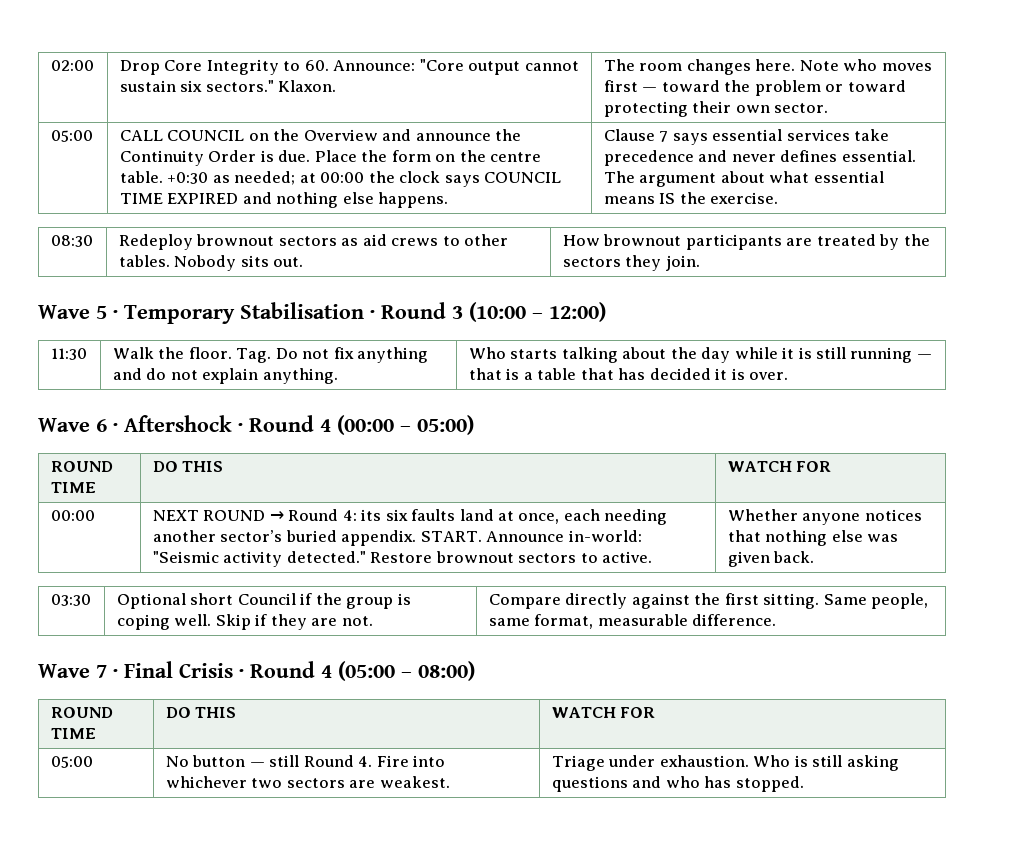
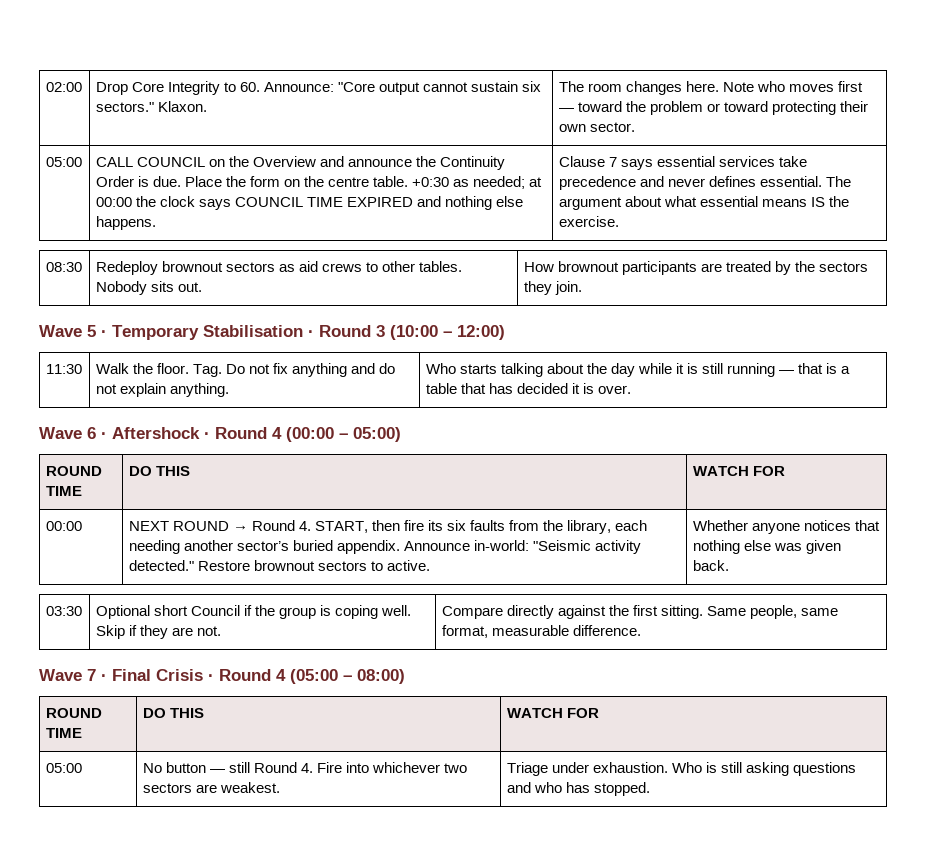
- 00:00 | NEXT ROUND → Round 4: its six faults land at once, each needing another sector’s buried appendix. START. Announce in-world: "Seismic activity detected." Restore brownout sectors to active. | Whether anyone notices that nothing else was given back.
+ 00:00 | NEXT ROUND → Round 4. START, then fire its six faults from the library, each needing another sector’s buried appendix. Announce in-world: "Seismic activity detected." Restore brownout sectors to active. | Whether anyone notices that nothing else was given back.

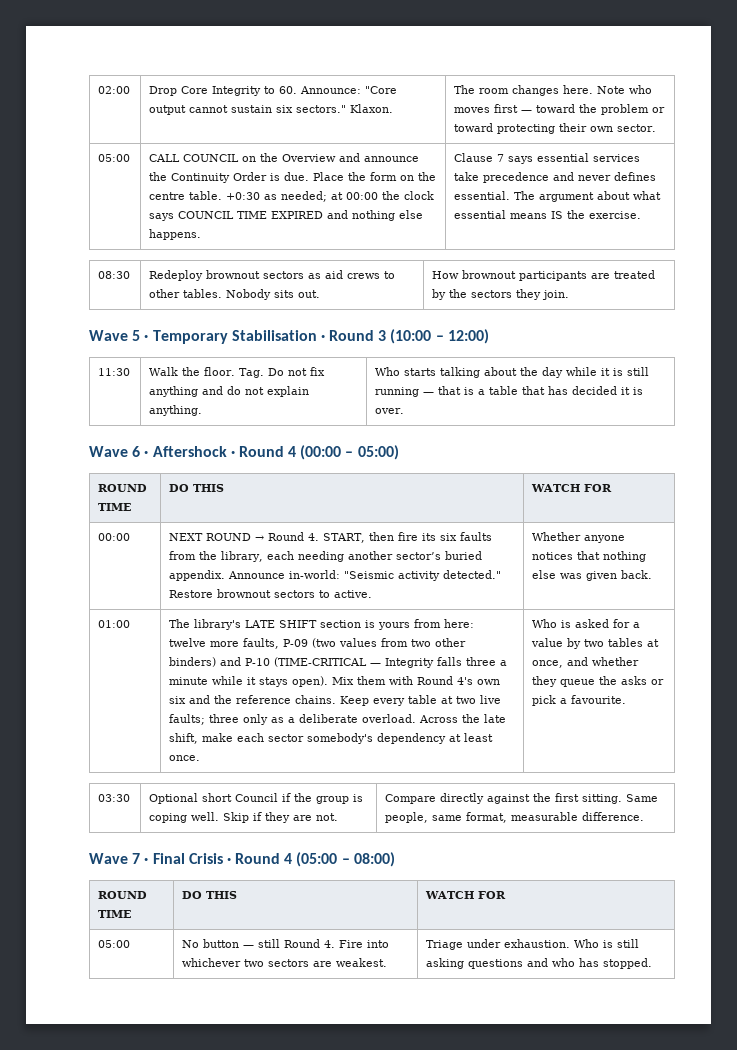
+ 01:00 | The library's LATE SHIFT section is yours from here: twelve more faults, P-09 (two values from two other binders) and P-10 (TIME-CRITICAL — Integrity falls three a minute while it stays open). Mix them with Round 4's own six and the reference chains. Keep every table at two live faults; three only as a deliberate overload. Across the late shift, make each sector somebody's dependency at least once. | Who is asked for a value by two tables at once, and whether they queue the asks or pick a favourite.

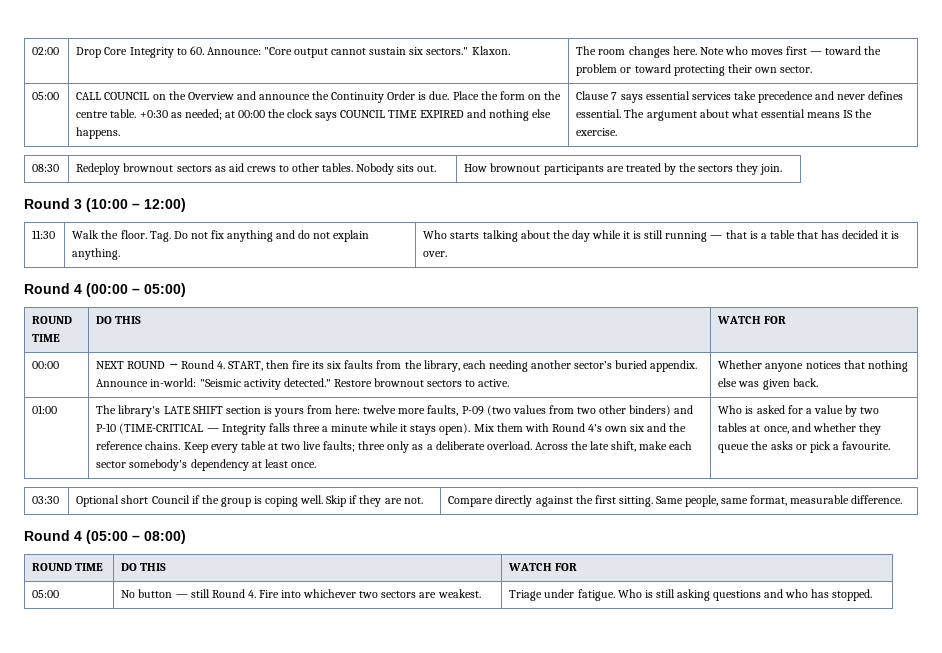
- Wave 5 · Temporary Stabilisation · Round 3 (10:00 – 12:00)
+ Round 3 (10:00 – 12:00)
- Wave 6 · Aftershock · Round 4 (00:00 – 05:00)
+ Round 4 (00:00 – 05:00)
- Wave 7 · Final Crisis · Round 4 (05:00 – 08:00)
+ Round 4 (05:00 – 08:00)
- 05:00 | No button — still Round 4. Fire into whichever two sectors are weakest. | Triage under exhaustion. Who is still asking questions and who has stopped.
+ 05:00 | No button — still Round 4. Fire into whichever two sectors are weakest. | Triage under fatigue. Who is still asking questions and who has stopped.

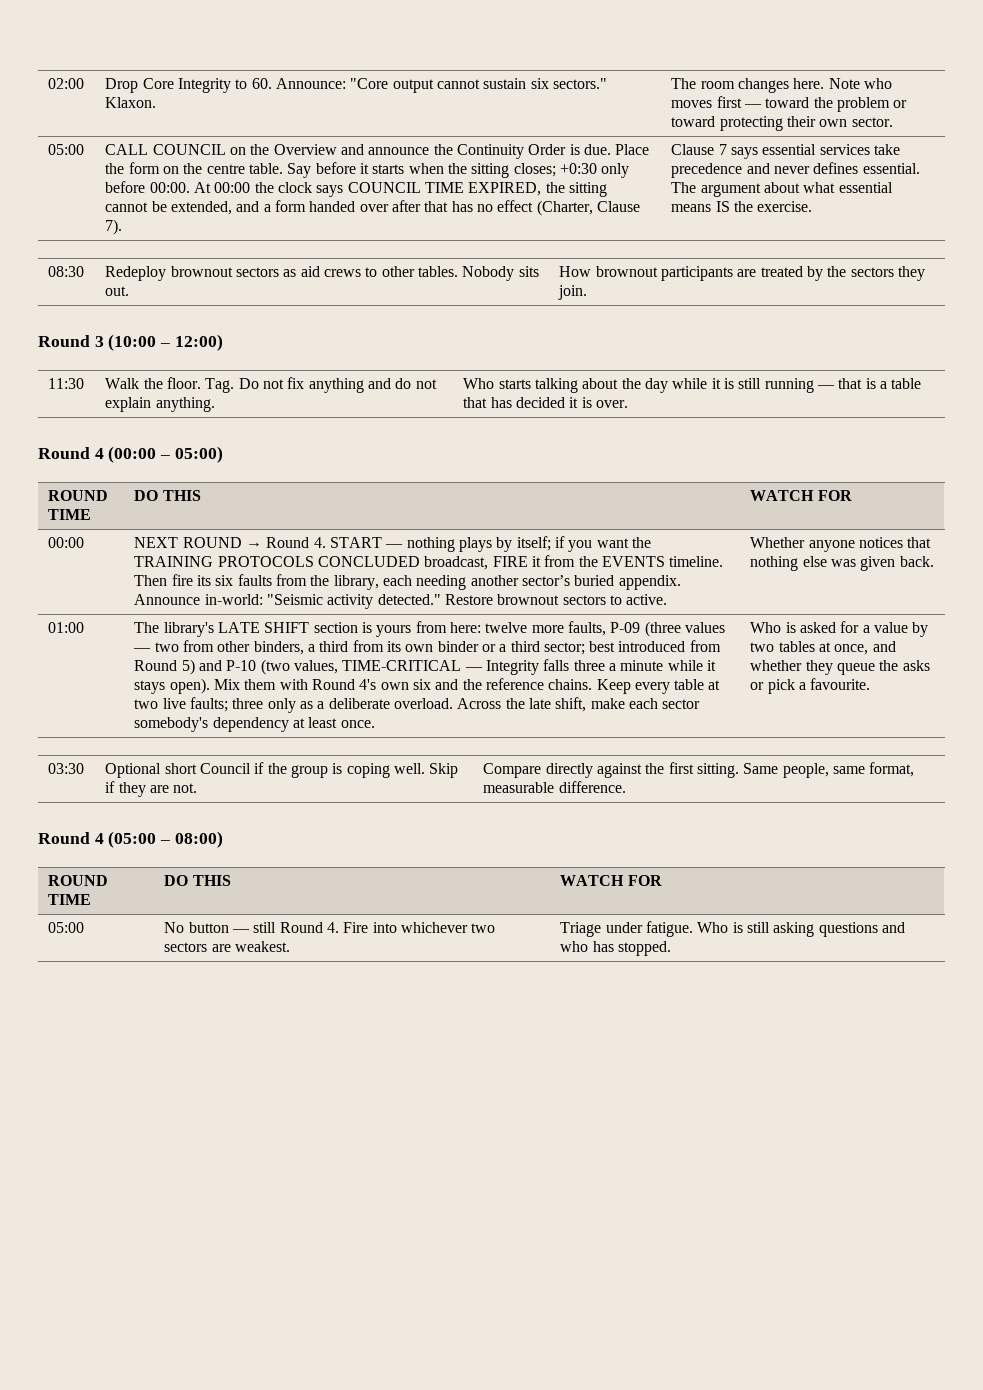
- +0:30 as needed; at 00:00 the clock says COUNCIL TIME EXPIRED and nothing else happens.
+ Say before it starts when the sitting closes; +0:30 only before 00:00. At 00:00 the clock says COUNCIL TIME EXPIRED, the sitting cannot be extended, and a form handed over after that has no effect (Charter, Clause 7).
- NEXT ROUND → Round 4. START, then fire its six faults from the library, each needing another sector’s buried appendix.
+ NEXT ROUND → Round 4. START — nothing plays by itself; if you want the TRAINING PROTOCOLS CONCLUDED broadcast, FIRE it from the EVENTS timeline. Then fire its six faults from the library, each needing another sector’s buried appendix.
- The library's LATE SHIFT section is yours from here: twelve more faults, P-09 (two values from two other binders) and P-10 (TIME-CRITICAL — Integrity falls three a minute while it stays open).
+ The library's LATE SHIFT section is yours from here: twelve more faults, P-09 (three values — two from other binders, a third from its own binder or a third sector; best introduced from Round 5) and P-10 (two values, TIME-CRITICAL — Integrity falls three a minute while it stays open).

